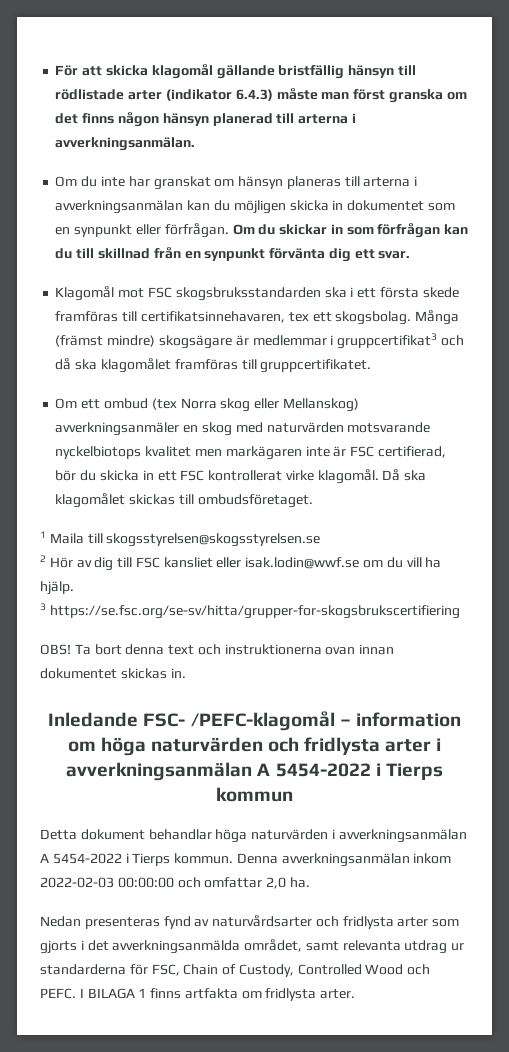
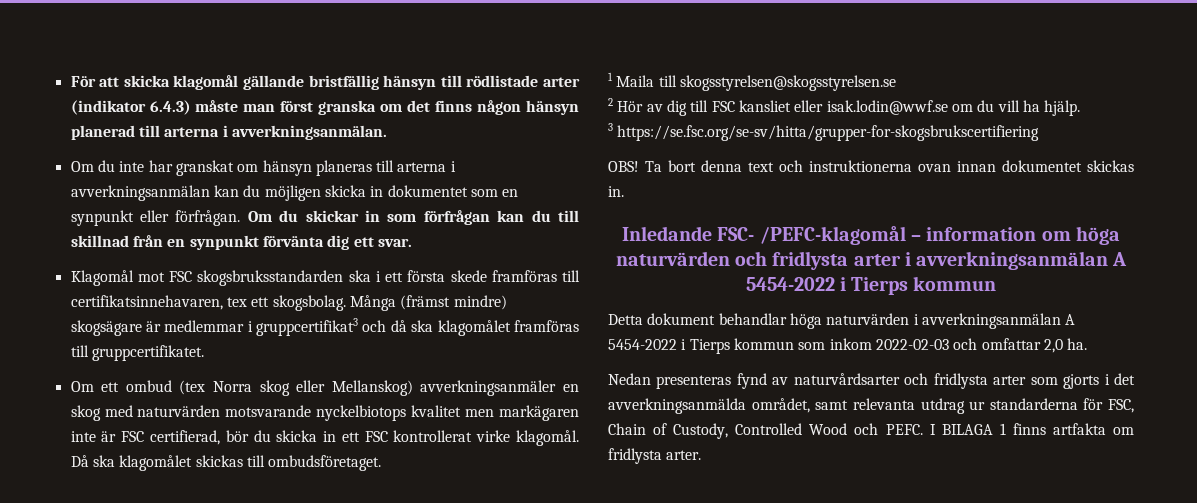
- Detta dokument behandlar höga naturvärden i avverkningsanmälan A 5454-2022 i Tierps kommun. Denna avverkningsanmälan inkom 2022-02-03 00:00:00 och omfattar 2,0 ha.
+ Detta dokument behandlar höga naturvärden i avverkningsanmälan A 5454-2022 i Tierps kommun som inkom 2022-02-03 och omfattar 2,0 ha.

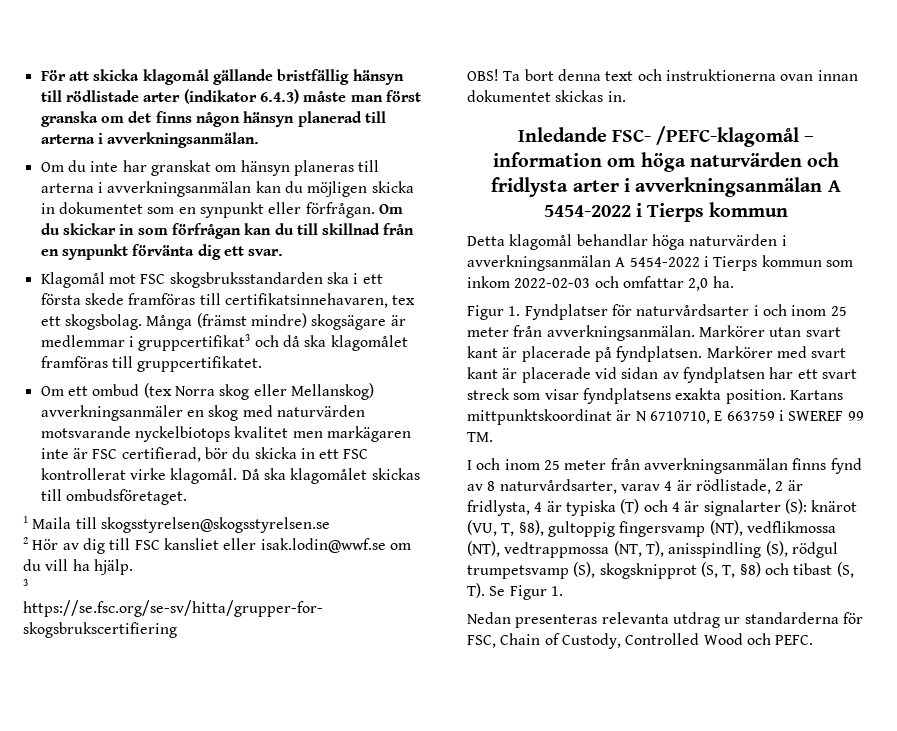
- Detta dokument behandlar höga naturvärden i avverkningsanmälan A 5454-2022 i Tierps kommun som inkom 2022-02-03 och omfattar 2,0 ha.
+ Detta klagomål behandlar höga naturvärden i avverkningsanmälan A 5454-2022 i Tierps kommun som inkom 2022-02-03 och omfattar 2,0 ha.
- Nedan presenteras fynd av naturvårdsarter och fridlysta arter som gjorts i det avverkningsanmälda området, samt relevanta utdrag ur standarderna för FSC, Chain of Custody, Controlled Wood och PEFC. I BILAGA 1 finns artfakta om fridlysta arter.
+ Figur 1. Fyndplatser för naturvårdsarter i och inom 25 meter från avverkningsanmälan. Markörer utan svart kant är placerade på fyndplatsen. Markörer med svart kant är placerade vid sidan av fyndplatsen har ett svart streck som visar fyndplatsens exakta position. Kartans mittpunktskoordinat är N 6710710, E 663759 i SWEREF 99 TM.
+ I och inom 25 meter från avverkningsanmälan finns fynd av 8 naturvårdsarter, varav 4 är rödlistade, 2 är fridlysta, 4 är typiska (T) och 4 är signalarter (S): knärot (VU, T, §8), gultoppig fingersvamp (NT), vedflikmossa (NT), vedtrappmossa (NT, T), anisspindling (S), rödgul trumpetsvamp (S), skogsknipprot (S, T, §8) och tibast (S, T). Se Figur 1.
+ Nedan presenteras relevanta utdrag ur standarderna för FSC, Chain of Custody, Controlled Wood och PEFC.

